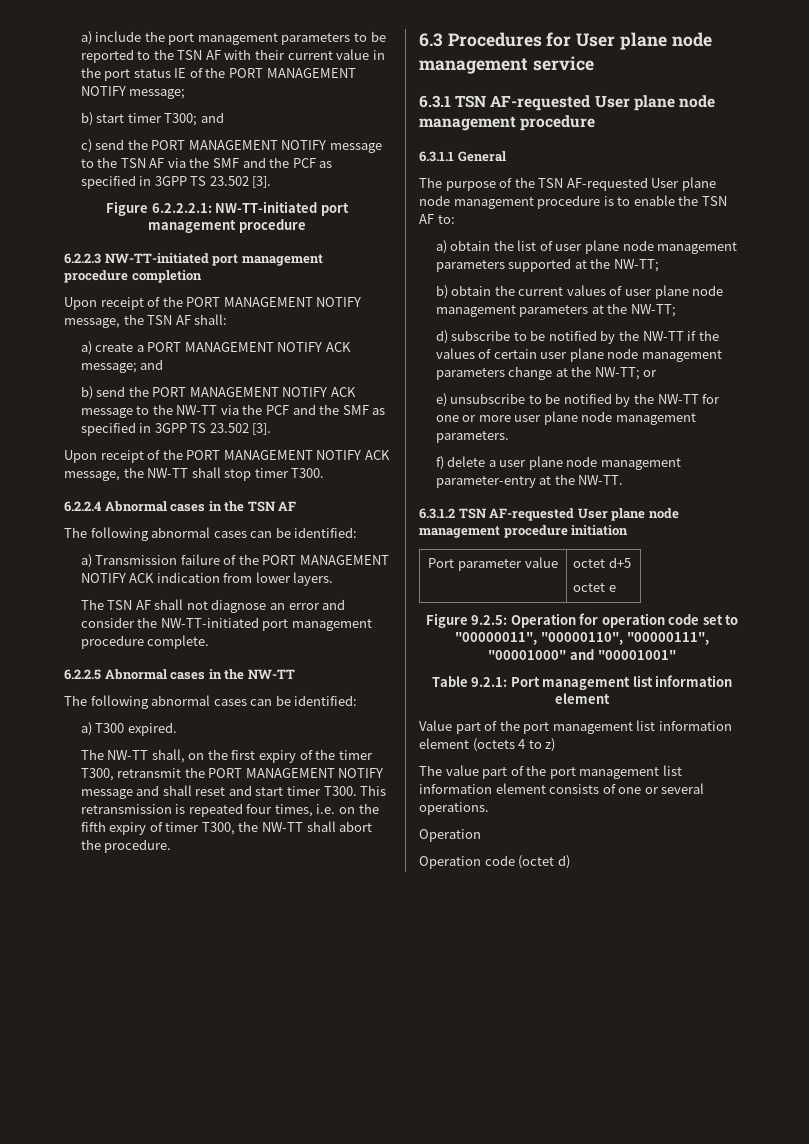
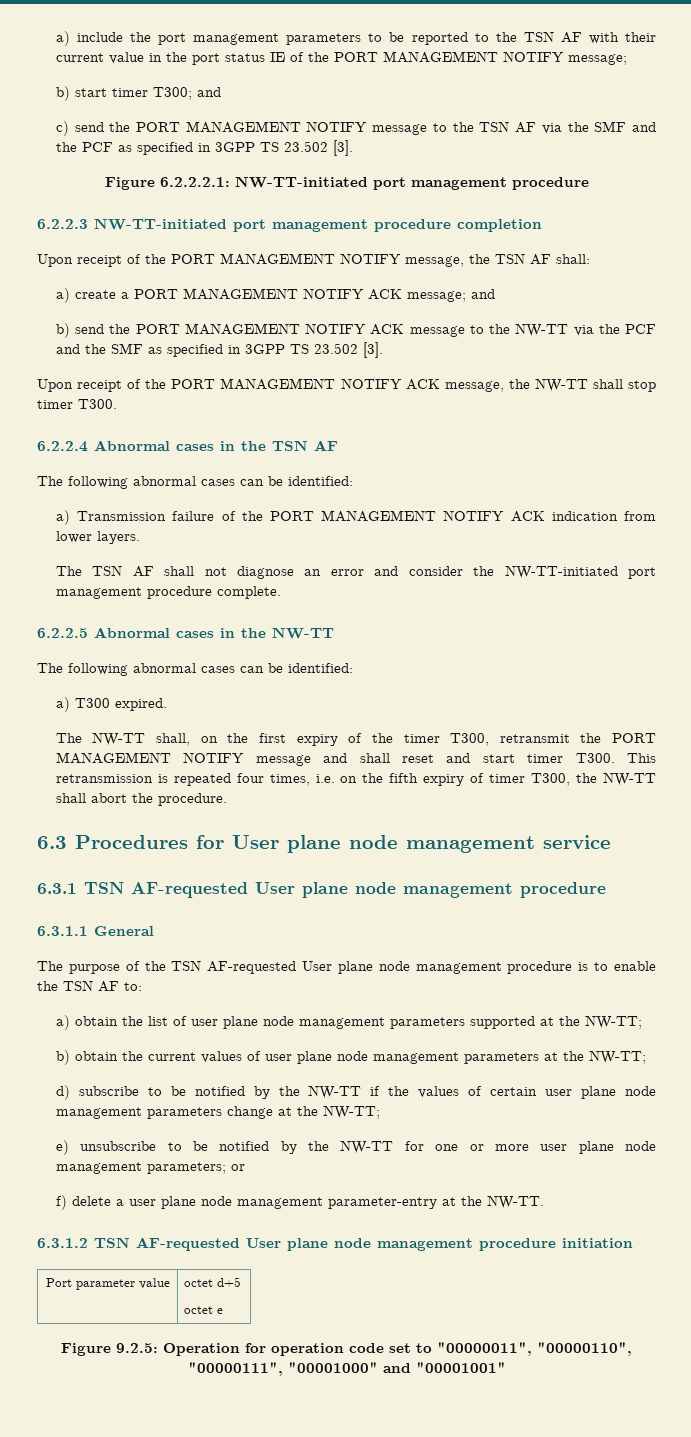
- d) subscribe to be notified by the NW-TT if the values of certain user plane node management parameters change at the NW-TT; or
+ d) subscribe to be notified by the NW-TT if the values of certain user plane node management parameters change at the NW-TT;
- e) unsubscribe to be notified by the NW-TT for one or more user plane node management parameters.
+ e) unsubscribe to be notified by the NW-TT for one or more user plane node management parameters; or
- Table 9.2.1: Port management list information element
- Value part of the port management list information element (octets 4 to z)
- The value part of the port management list information element consists of one or several operations.
- Operation
- Operation code (octet d)

